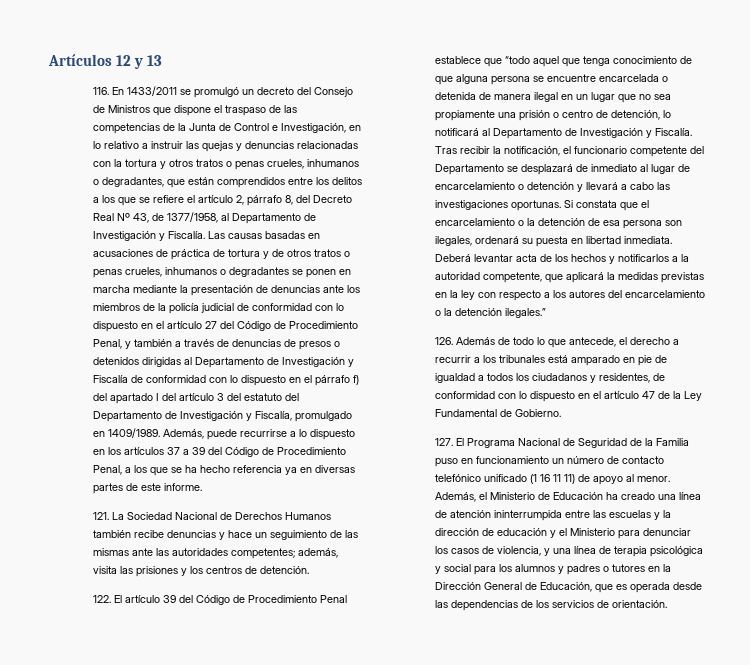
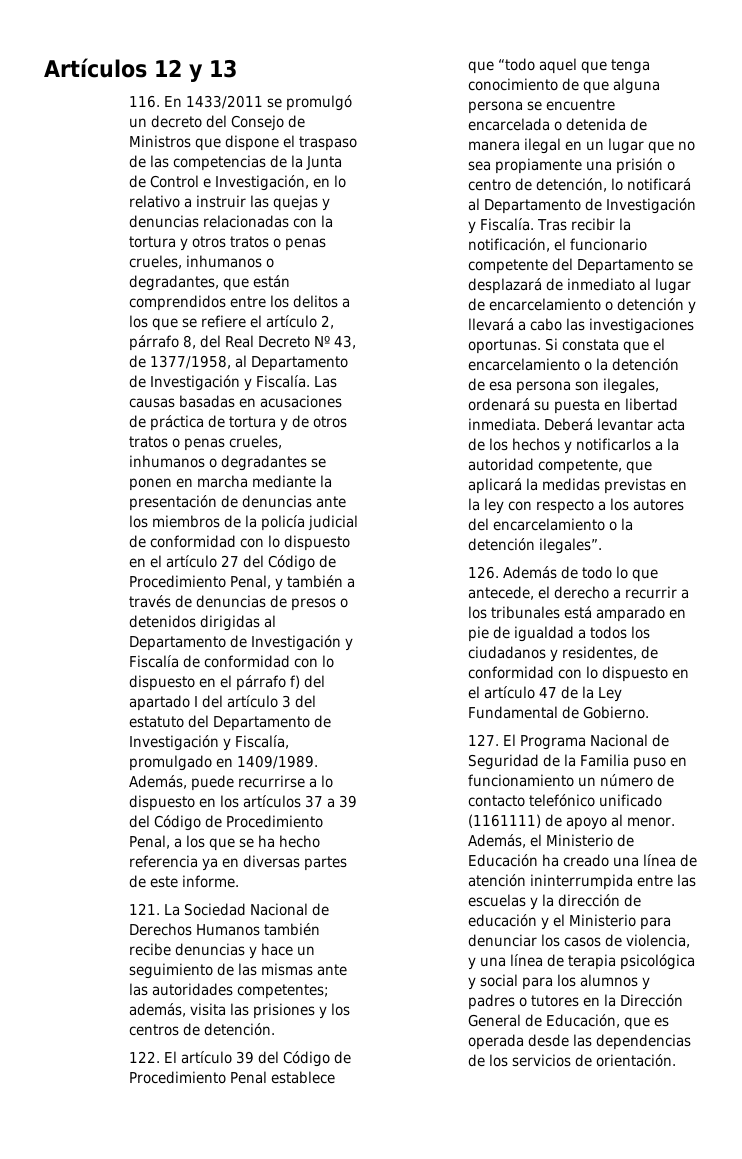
- 116. En 1433/2011 se promulgó un decreto del Consejo de Ministros que dispone el traspaso de las competencias de la Junta de Control e Investigación, en lo relativo a instruir las quejas y denuncias relacionadas con la tortura y otros tratos o penas crueles, inhumanos o degradantes, que están comprendidos entre los delitos a los que se refiere el artículo 2, párrafo 8, del Decreto Real Nº 43, de 1377/1958, al Departamento de Investigación y Fiscalía.
+ 116. En 1433/2011 se promulgó un decreto del Consejo de Ministros que dispone el traspaso de las competencias de la Junta de Control e Investigación, en lo relativo a instruir las quejas y denuncias relacionadas con la tortura y otros tratos o penas crueles, inhumanos o degradantes, que están comprendidos entre los delitos a los que se refiere el artículo 2, párrafo 8, del Real Decreto Nº 43, de 1377/1958, al Departamento de Investigación y Fiscalía.
- Deberá levantar acta de los hechos y notificarlos a la autoridad competente, que aplicará la medidas previstas en la ley con respecto a los autores del encarcelamiento o la detención ilegales.”
+ Deberá levantar acta de los hechos y notificarlos a la autoridad competente, que aplicará la medidas previstas en la ley con respecto a los autores del encarcelamiento o la detención ilegales”.
- 127. El Programa Nacional de Seguridad de la Familia puso en funcionamiento un número de contacto telefónico unificado (1 16 11 11) de apoyo al menor.
+ 127. El Programa Nacional de Seguridad de la Familia puso en funcionamiento un número de contacto telefónico unificado (1161111) de apoyo al menor.

